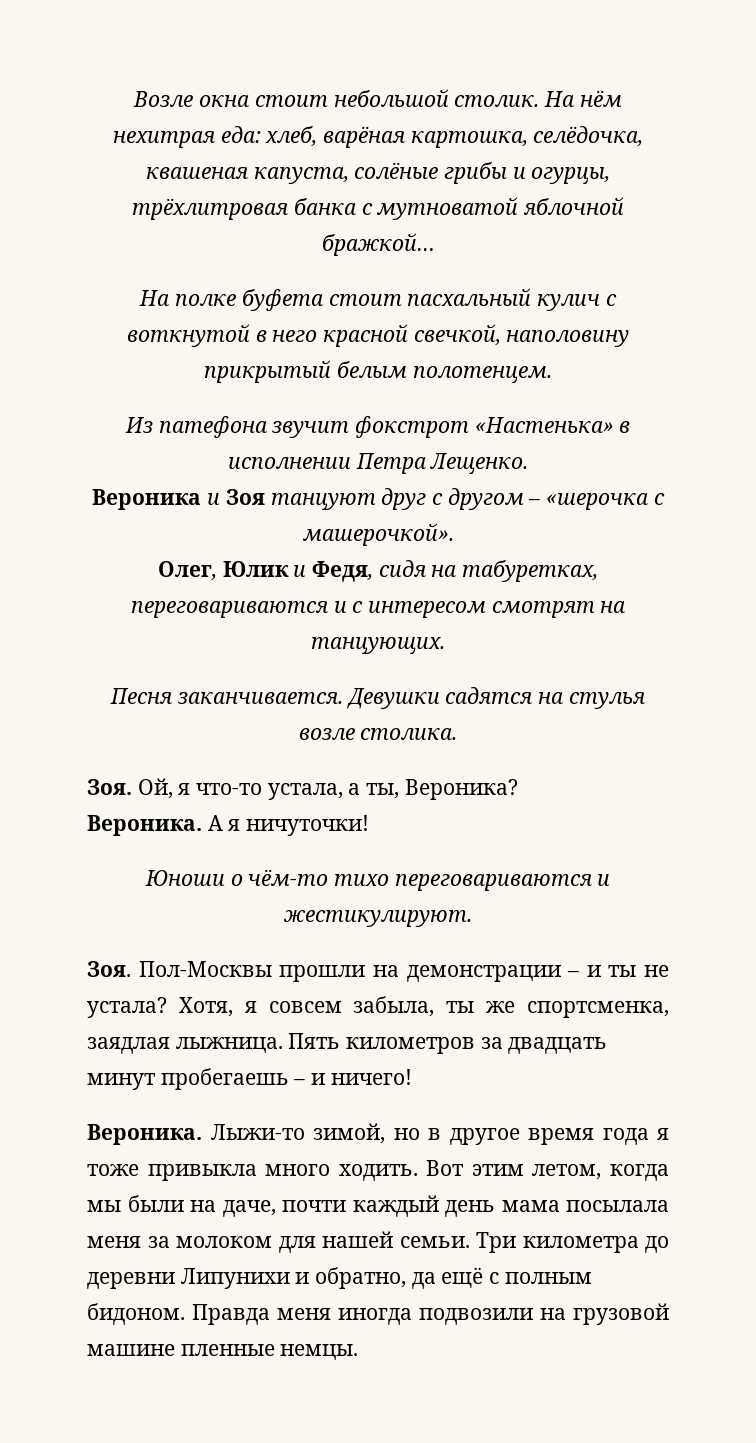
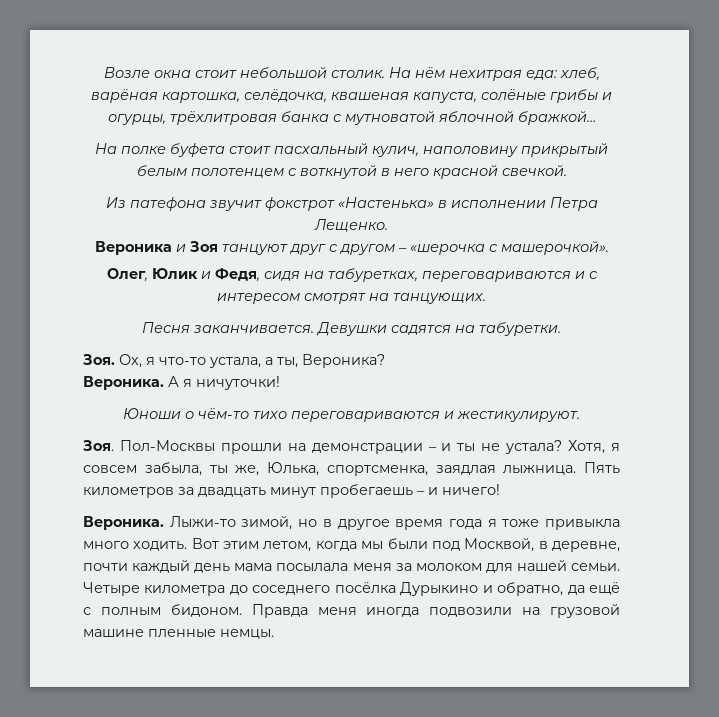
- На полке буфета стоит пасхальный кулич с воткнутой в него красной свечкой, наполовину прикрытый белым полотенцем.
+ На полке буфета стоит пасхальный кулич, наполовину прикрытый белым полотенцем с воткнутой в него красной свечкой.
- Девушки садятся на стулья возле столика.
- Зоя. Ой, я что-то устала, а ты, Вероника?
+ Девушки садятся на табуретки.
+ Зоя. Ох, я что-то устала, а ты, Вероника?
- Хотя, я совсем забыла, ты же спортсменка, заядлая лыжница.
+ Хотя, я совсем забыла, ты же, Юлька, спортсменка, заядлая лыжница.
- Вот этим летом, когда мы были на даче, почти каждый день мама посылала меня за молоком для нашей семьи.
+ Вот этим летом, когда мы были под Москвой, в деревне, почти каждый день мама посылала меня за молоком для нашей семьи.
- Три километра до деревни Липунихи и обратно, да ещё с полным бидоном.
+ Четыре километра до соседнего посёлка Дурыкино и обратно, да ещё с полным бидоном.

